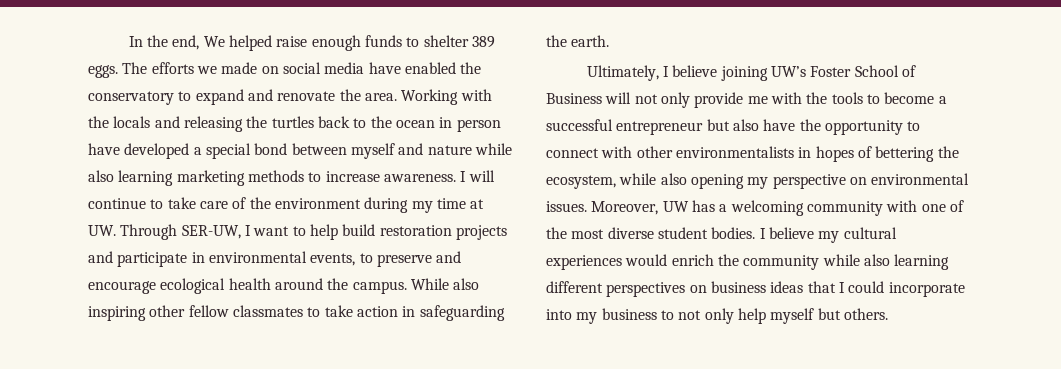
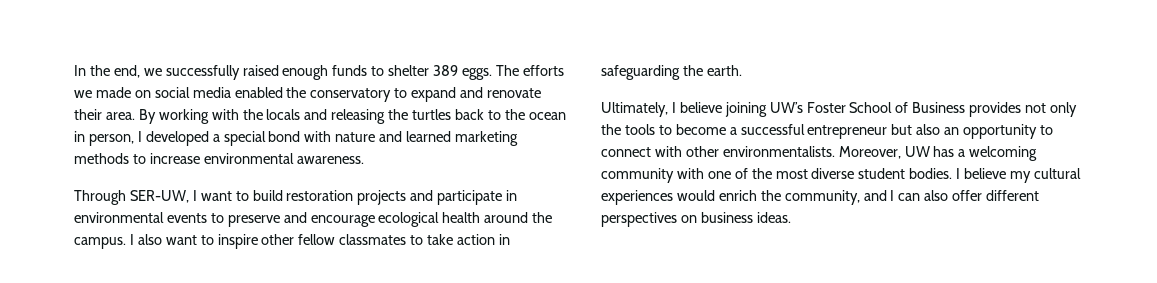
- In the end, We helped raise enough funds to shelter 389 eggs.
+ In the end, we successfully raised enough funds to shelter 389 eggs.
- The efforts we made on social media have enabled the conservatory to expand and renovate the area. Working with the locals and releasing the turtles back to the ocean in person have developed a special bond between myself and nature while also learning marketing methods to increase awareness. I will continue to take care of the environment during my time at UW. Through SER-UW, I want to help build restoration projects and participate in environmental events, to preserve and encourage ecological health around the campus.
+ The efforts we made on social media enabled the conservatory to expand and renovate their area. By working with the locals and releasing the turtles back to the ocean in person, I developed a special bond with nature and learned marketing methods to increase environmental awareness.
+ Through SER-UW, I want to build restoration projects and participate in environmental events to preserve and encourage ecological health around the campus.
- While also inspiring other fellow classmates to take action in safeguarding the earth.
+ I also want to inspire other fellow classmates to take action in safeguarding the earth.
- Ultimately, I believe joining UW’s Foster School of Business will not only provide me with the tools to become a successful entrepreneur but also have the opportunity to connect with other environmentalists in hopes of bettering the ecosystem, while also opening my perspective on environmental issues.
+ Ultimately, I believe joining UW’s Foster School of Business provides not only the tools to become a successful entrepreneur but also an opportunity to connect with other environmentalists.
- I believe my cultural experiences would enrich the community while also learning different perspectives on business ideas that I could incorporate into my business to not only help myself but others.
+ I believe my cultural experiences would enrich the community, and I can also offer different perspectives on business ideas.

